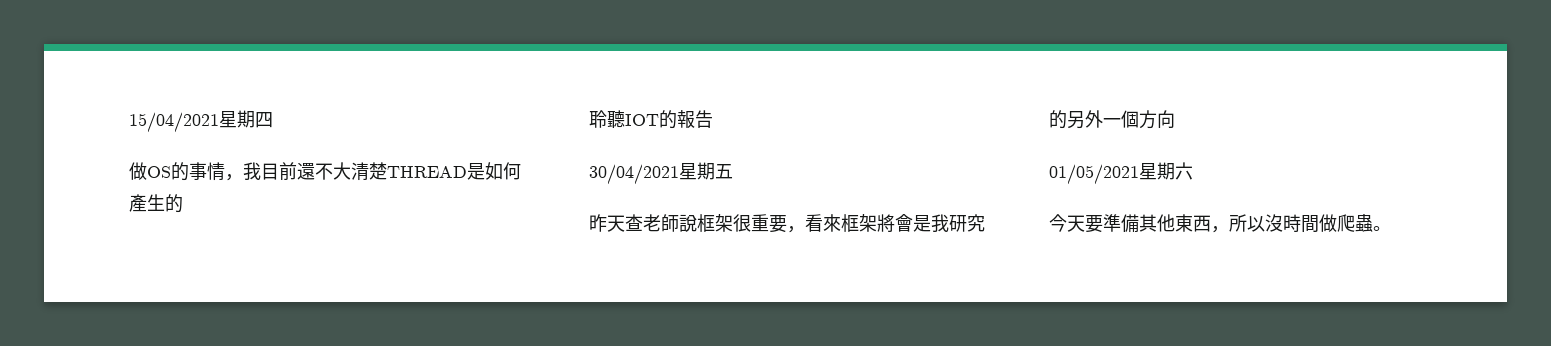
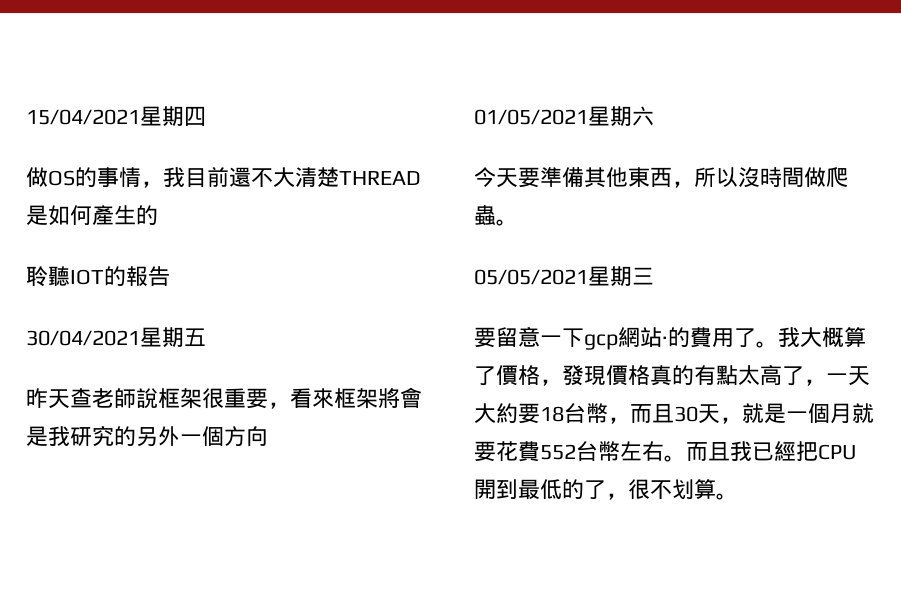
+ 05/05/2021星期三
+ 要留意一下gcp網站·的費用了。我大概算了價格，發現價格真的有點太高了，一天大約要18台幣，而且30天，就是一個月就要花費552台幣左右。而且我已經把CPU開到最低的了，很不划算。

